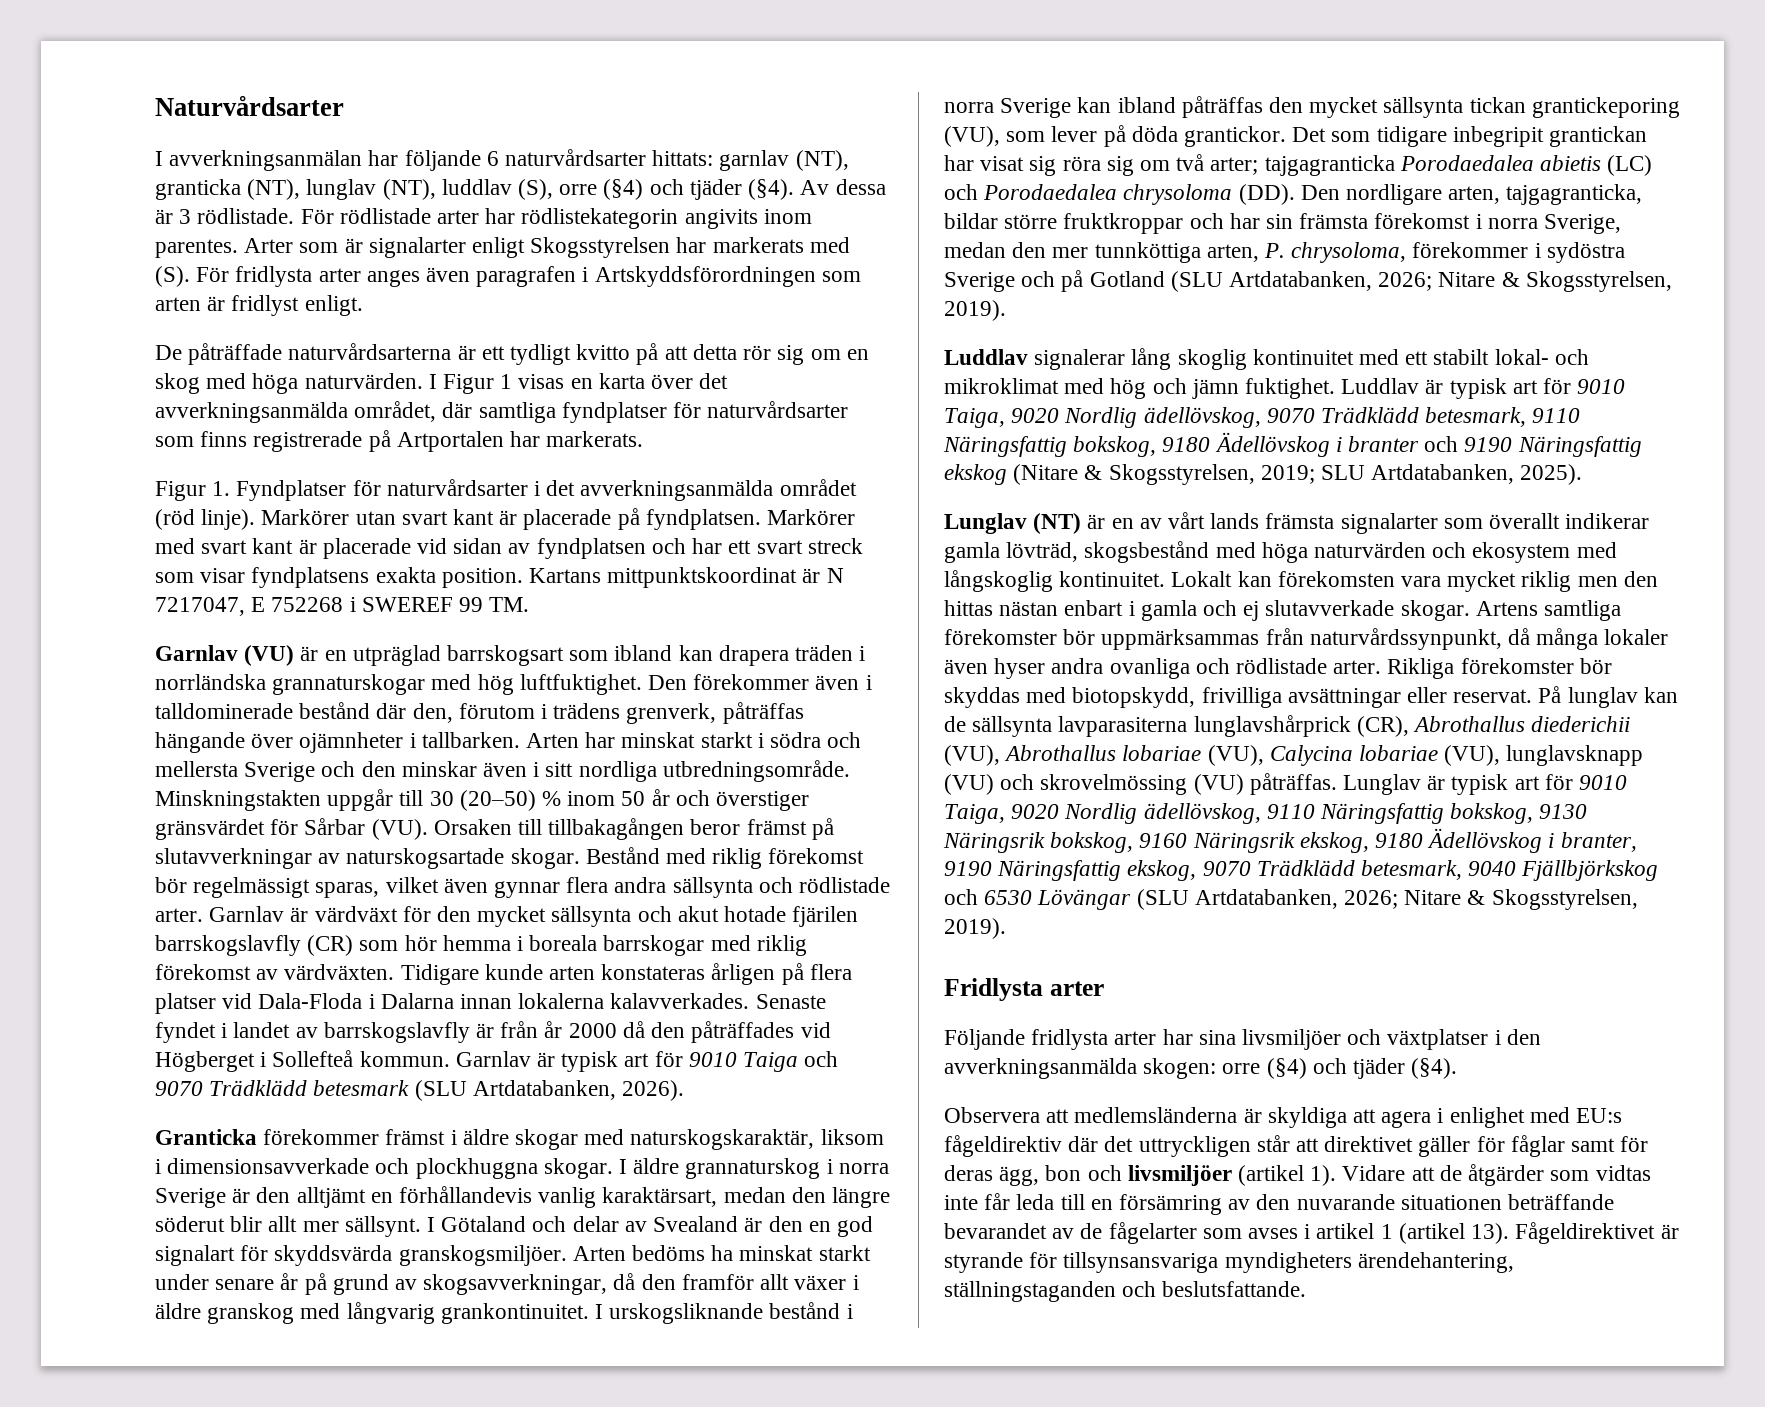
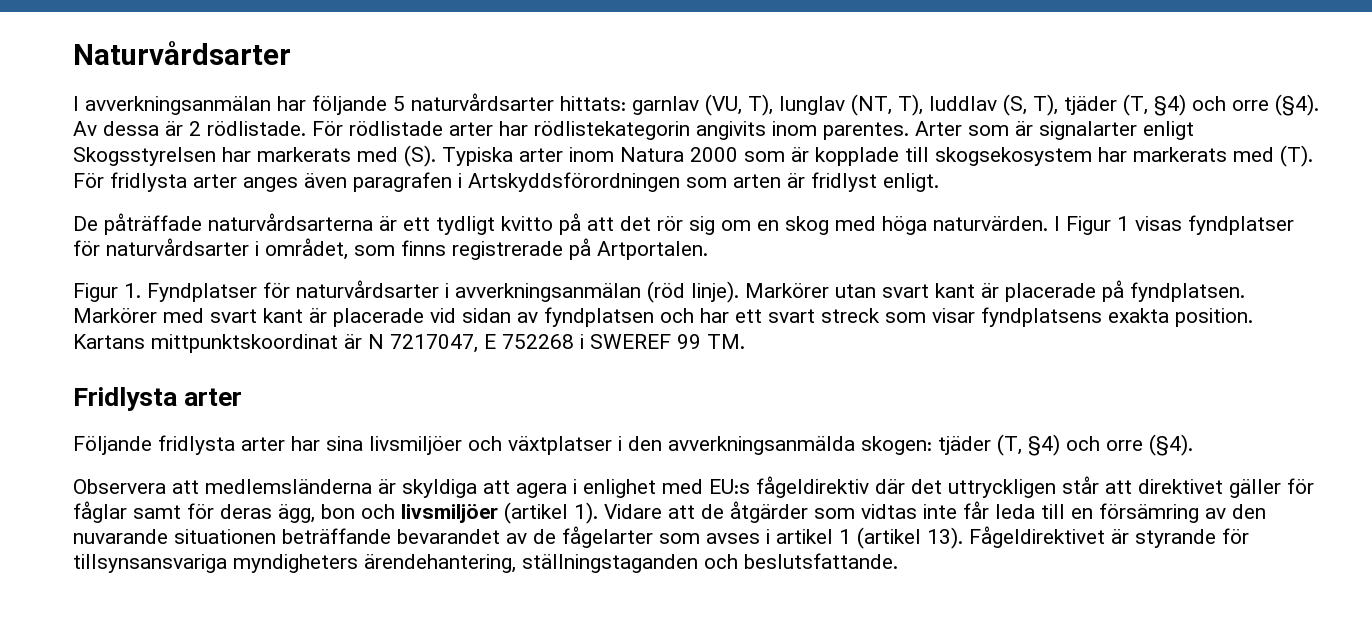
- I avverkningsanmälan har följande 6 naturvårdsarter hittats: garnlav (NT), granticka (NT), lunglav (NT), luddlav (S), orre (§4) och tjäder (§4).
+ I avverkningsanmälan har följande 5 naturvårdsarter hittats: garnlav (VU, T), lunglav (NT, T), luddlav (S, T), tjäder (T, §4) och orre (§4).
- Av dessa är 3 rödlistade.
+ Av dessa är 2 rödlistade.
- Arter som är signalarter enligt Skogsstyrelsen har markerats med (S). För fridlysta arter anges även paragrafen i Artskyddsförordningen som arten är fridlyst enligt.
+ Arter som är signalarter enligt Skogsstyrelsen har markerats med (S). Typiska arter inom Natura 2000 som är kopplade till skogsekosystem har markerats med (T). För fridlysta arter anges även paragrafen i Artskyddsförordningen som arten är fridlyst enligt.
- De påträffade naturvårdsarterna är ett tydligt kvitto på att detta rör sig om en skog med höga naturvärden.
+ De påträffade naturvårdsarterna är ett tydligt kvitto på att det rör sig om en skog med höga naturvärden.
- I Figur 1 visas en karta över det avverkningsanmälda området, där samtliga fyndplatser för naturvårdsarter som finns registrerade på Artportalen har markerats.
+ I Figur 1 visas fyndplatser för naturvårdsarter i området, som finns registrerade på Artportalen.
- Figur 1. Fyndplatser för naturvårdsarter i det avverkningsanmälda området (röd linje).
+ Figur 1. Fyndplatser för naturvårdsarter i avverkningsanmälan (röd linje).
- Garnlav (VU) är en utpräglad barrskogsart som ibland kan drapera träden i norrländska grannaturskogar med hög luftfuktighet. Den förekommer även i talldominerade bestånd där den, förutom i trädens grenverk, påträffas hängande över ojämnheter i tallbarken. Arten har minskat starkt i södra och mellersta Sverige och den minskar även i sitt nordliga utbredningsområde. Minskningstakten uppgår till 30 (20–50) % inom 50 år och överstiger gränsvärdet för Sårbar (VU). Orsaken till tillbakagången beror främst på slutavverkningar av naturskogsartade skogar. Bestånd med riklig förekomst bör regelmässigt sparas, vilket även gynnar flera andra sällsynta och rödlistade arter. Garnlav är värdväxt för den mycket sällsynta och akut hotade fjärilen barrskogslavfly (CR) som hör hemma i boreala barrskogar med riklig förekomst av värdväxten. Tidigare kunde arten konstateras årligen på flera platser vid Dala-Floda i Dalarna innan lokalerna kalavverkades. Senaste fyndet i landet av barrskogslavfly är från år 2000 då den påträffades vid Högberget i Sollefteå kommun. Garnlav är typisk art för 9010 Taiga och 9070 Trädklädd betesmark (SLU Artdatabanken, 2026).
- Granticka förekommer främst i äldre skogar med naturskogskaraktär, liksom i dimensionsavverkade och plockhuggna skogar. I äldre grannaturskog i norra Sverige är den alltjämt en förhållandevis vanlig karaktärsart, medan den längre söderut blir allt mer sällsynt. I Götaland och delar av Svealand är den en god signalart för skyddsvärda granskogsmiljöer. Arten bedöms ha minskat starkt under senare år på grund av skogsavverkningar, då den framför allt växer i äldre granskog med långvarig grankontinuitet. I urskogsliknande bestånd i norra Sverige kan ibland påträffas den mycket sällsynta tickan grantickeporing (VU), som lever på döda grantickor. Det som tidigare inbegripit grantickan har visat sig röra sig om två arter; tajgagranticka Porodaedalea abietis (LC) och Porodaedalea chrysoloma (DD). Den nordligare arten, tajgagranticka, bildar större fruktkroppar och har sin främsta förekomst i norra Sverige, medan den mer tunnköttiga arten, P. chrysoloma, förekommer i sydöstra Sverige och på Gotland (SLU Artdatabanken, 2026; Nitare & Skogsstyrelsen, 2019).
- Luddlav signalerar lång skoglig kontinuitet med ett stabilt lokal- och mikroklimat med hög och jämn fuktighet. Luddlav är typisk art för 9010 Taiga, 9020 Nordlig ädellövskog, 9070 Trädklädd betesmark, 9110 Näringsfattig bokskog, 9180 Ädellövskog i branter och 9190 Näringsfattig ekskog (Nitare & Skogsstyrelsen, 2019; SLU Artdatabanken, 2025).
- Lunglav (NT) är en av vårt lands främsta signalarter som överallt indikerar gamla lövträd, skogsbestånd med höga naturvärden och ekosystem med långskoglig kontinuitet. Lokalt kan förekomsten vara mycket riklig men den hittas nästan enbart i gamla och ej slutavverkade skogar. Artens samtliga förekomster bör uppmärksammas från naturvårdssynpunkt, då många lokaler även hyser andra ovanliga och rödlistade arter. Rikliga förekomster bör skyddas med biotopskydd, frivilliga avsättningar eller reservat. På lunglav kan de sällsynta lavparasiterna lunglavshårprick (CR), Abrothallus diederichii (VU), Abrothallus lobariae (VU), Calycina lobariae (VU), lunglavsknapp (VU) och skrovelmössing (VU) påträffas. Lunglav är typisk art för 9010 Taiga, 9020 Nordlig ädellövskog, 9110 Näringsfattig bokskog, 9130 Näringsrik bokskog, 9160 Näringsrik ekskog, 9180 Ädellövskog i branter, 9190 Näringsfattig ekskog, 9070 Trädklädd betesmark, 9040 Fjällbjörkskog och 6530 Lövängar (SLU Artdatabanken, 2026; Nitare & Skogsstyrelsen, 2019).
- Följande fridlysta arter har sina livsmiljöer och växtplatser i den avverkningsanmälda skogen: orre (§4) och tjäder (§4).
+ Följande fridlysta arter har sina livsmiljöer och växtplatser i den avverkningsanmälda skogen: tjäder (T, §4) och orre (§4).

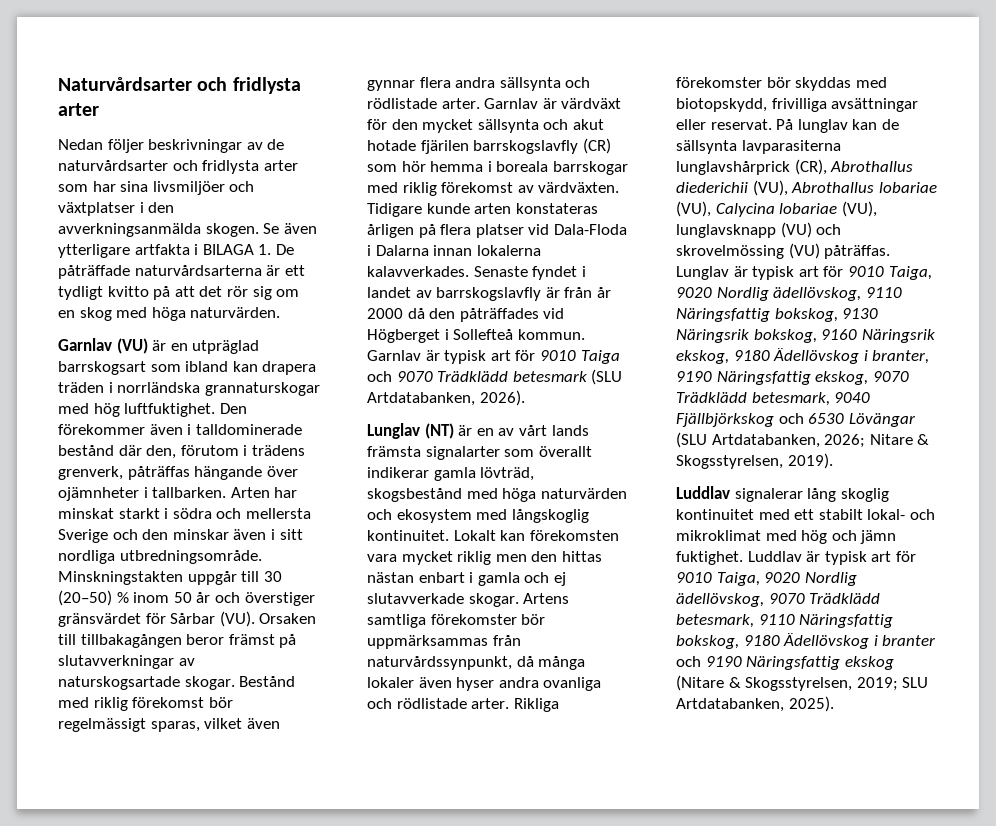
- Naturvårdsarter
- I avverkningsanmälan har följande 5 naturvårdsarter hittats: garnlav (VU, T), lunglav (NT, T), luddlav (S, T), tjäder (T, §4) och orre (§4). Av dessa är 2 rödlistade. För rödlistade arter har rödlistekategorin angivits inom parentes. Arter som är signalarter enligt Skogsstyrelsen har markerats med (S). Typiska arter inom Natura 2000 som är kopplade till skogsekosystem har markerats med (T). För fridlysta arter anges även paragrafen i Artskyddsförordningen som arten är fridlyst enligt.
- De påträffade naturvårdsarterna är ett tydligt kvitto på att det rör sig om en skog med höga naturvärden. I Figur 1 visas fyndplatser för naturvårdsarter i området, som finns registrerade på Artportalen.
- Figur 1. Fyndplatser för naturvårdsarter i avverkningsanmälan (röd linje). Markörer utan svart kant är placerade på fyndplatsen. Markörer med svart kant är placerade vid sidan av fyndplatsen och har ett svart streck som visar fyndplatsens exakta position. Kartans mittpunktskoordinat är N 7217047, E 752268 i SWEREF 99 TM.
- Fridlysta arter
- Följande fridlysta arter har sina livsmiljöer och växtplatser i den avverkningsanmälda skogen: tjäder (T, §4) och orre (§4).
- Observera att medlemsländerna är skyldiga att agera i enlighet med EU:s fågeldirektiv där det uttryckligen står att direktivet gäller för fåglar samt för deras ägg, bon och livsmiljöer (artikel 1). Vidare att de åtgärder som vidtas inte får leda till en försämring av den nuvarande situationen beträffande bevarandet av de fågelarter som avses i artikel 1 (artikel 13). Fågeldirektivet är styrande för tillsynsansvariga myndigheters ärendehantering, ställningstaganden och beslutsfattande.
+ Naturvårdsarter och fridlysta arter
+ Nedan följer beskrivningar av de naturvårdsarter och fridlysta arter som har sina livsmiljöer och växtplatser i den avverkningsanmälda skogen. Se även ytterligare artfakta i BILAGA 1. De påträffade naturvårdsarterna är ett tydligt kvitto på att det rör sig om en skog med höga naturvärden.
+ Garnlav (VU) är en utpräglad barrskogsart som ibland kan drapera träden i norrländska grannaturskogar med hög luftfuktighet. Den förekommer även i talldominerade bestånd där den, förutom i trädens grenverk, påträffas hängande över ojämnheter i tallbarken. Arten har minskat starkt i södra och mellersta Sverige och den minskar även i sitt nordliga utbredningsområde. Minskningstakten uppgår till 30 (20–50) % inom 50 år och överstiger gränsvärdet för Sårbar (VU). Orsaken till tillbakagången beror främst på slutavverkningar av naturskogsartade skogar. Bestånd med riklig förekomst bör regelmässigt sparas, vilket även gynnar flera andra sällsynta och rödlistade arter. Garnlav är värdväxt för den mycket sällsynta och akut hotade fjärilen barrskogslavfly (CR) som hör hemma i boreala barrskogar med riklig förekomst av värdväxten. Tidigare kunde arten konstateras årligen på flera platser vid Dala-Floda i Dalarna innan lokalerna kalavverkades. Senaste fyndet i landet av barrskogslavfly är från år 2000 då den påträffades vid Högberget i Sollefteå kommun. Garnlav är typisk art för 9010 Taiga och 9070 Trädklädd betesmark (SLU Artdatabanken, 2026).
+ Lunglav (NT) är en av vårt lands främsta signalarter som överallt indikerar gamla lövträd, skogsbestånd med höga naturvärden och ekosystem med långskoglig kontinuitet. Lokalt kan förekomsten vara mycket riklig men den hittas nästan enbart i gamla och ej slutavverkade skogar. Artens samtliga förekomster bör uppmärksammas från naturvårdssynpunkt, då många lokaler även hyser andra ovanliga och rödlistade arter. Rikliga förekomster bör skyddas med biotopskydd, frivilliga avsättningar eller reservat. På lunglav kan de sällsynta lavparasiterna lunglavshårprick (CR), Abrothallus diederichii (VU), Abrothallus lobariae (VU), Calycina lobariae (VU), lunglavsknapp (VU) och skrovelmössing (VU) påträffas. Lunglav är typisk art för 9010 Taiga, 9020 Nordlig ädellövskog, 9110 Näringsfattig bokskog, 9130 Näringsrik bokskog, 9160 Näringsrik ekskog, 9180 Ädellövskog i branter, 9190 Näringsfattig ekskog, 9070 Trädklädd betesmark, 9040 Fjällbjörkskog och 6530 Lövängar (SLU Artdatabanken, 2026; Nitare & Skogsstyrelsen, 2019).
+ Luddlav signalerar lång skoglig kontinuitet med ett stabilt lokal- och mikroklimat med hög och jämn fuktighet. Luddlav är typisk art för 9010 Taiga, 9020 Nordlig ädellövskog, 9070 Trädklädd betesmark, 9110 Näringsfattig bokskog, 9180 Ädellövskog i branter och 9190 Näringsfattig ekskog (Nitare & Skogsstyrelsen, 2019; SLU Artdatabanken, 2025).

